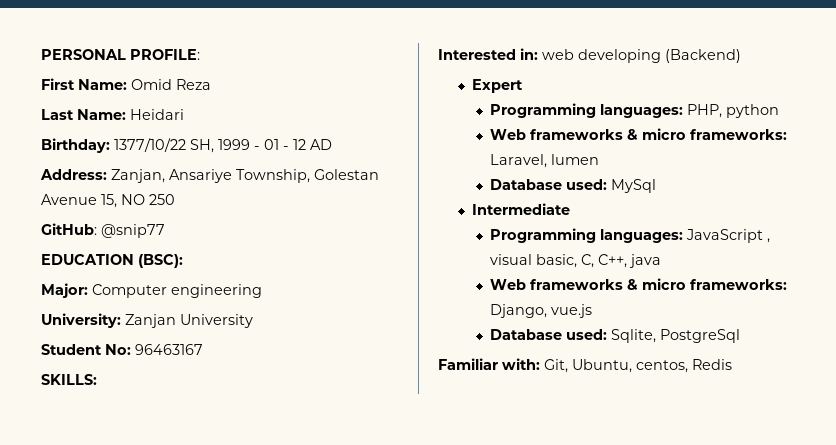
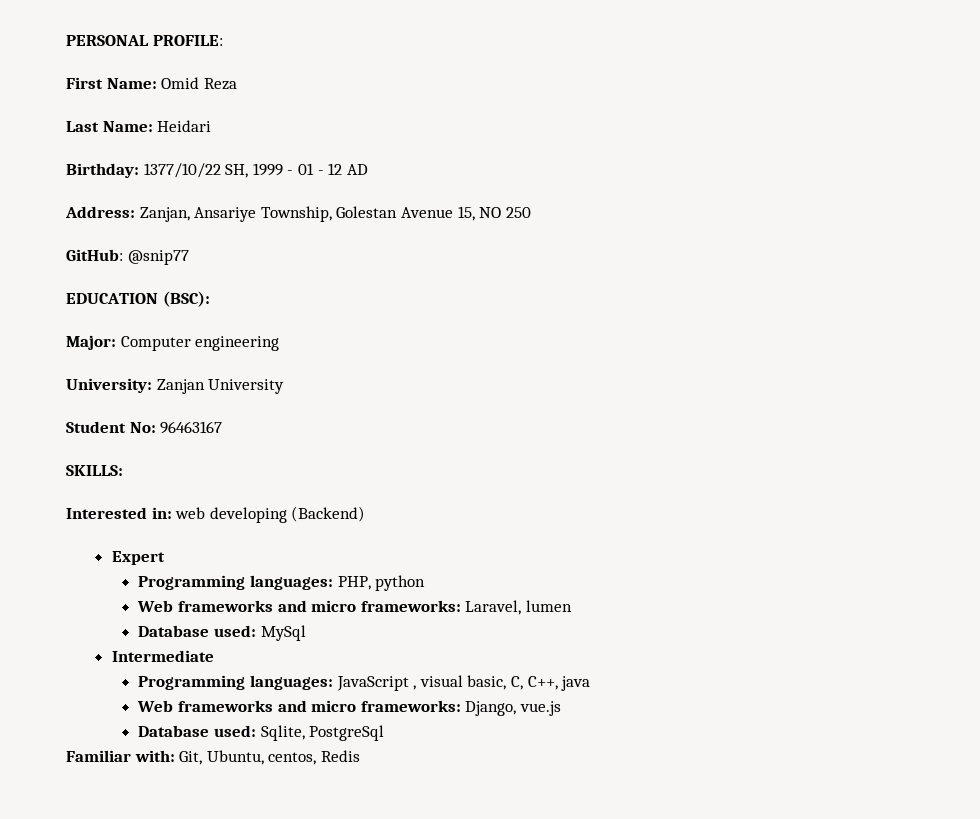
- Web frameworks & micro frameworks: Laravel, lumen
+ Web frameworks and micro frameworks: Laravel, lumen
- Web frameworks & micro frameworks: Django, vue.js
+ Web frameworks and micro frameworks: Django, vue.js

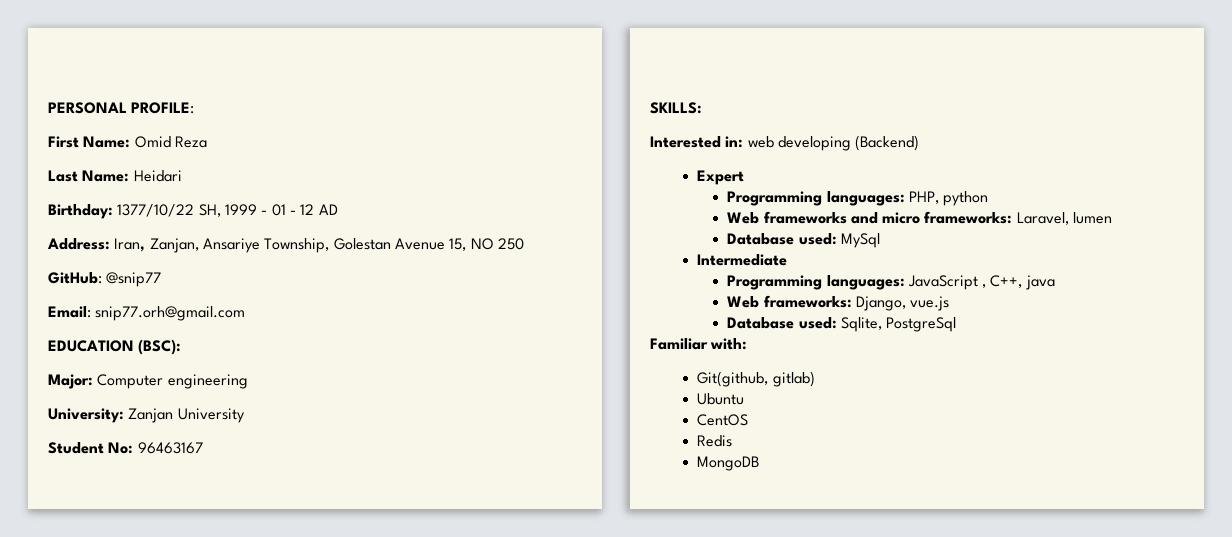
- Address: Zanjan, Ansariye Township, Golestan Avenue 15, NO 250
+ Address: Iran, Zanjan, Ansariye Township, Golestan Avenue 15, NO 250
+ Email: snip77.orh@gmail.com
- Programming languages: JavaScript , visual basic, C, C++, java
+ Programming languages: JavaScript , C++, java
- Web frameworks and micro frameworks: Django, vue.js
+ Web frameworks: Django, vue.js
- Familiar with: Git, Ubuntu, centos, Redis
+ Familiar with:
+ Git(github, gitlab)
+ Ubuntu
+ CentOS
+ Redis
+ MongoDB

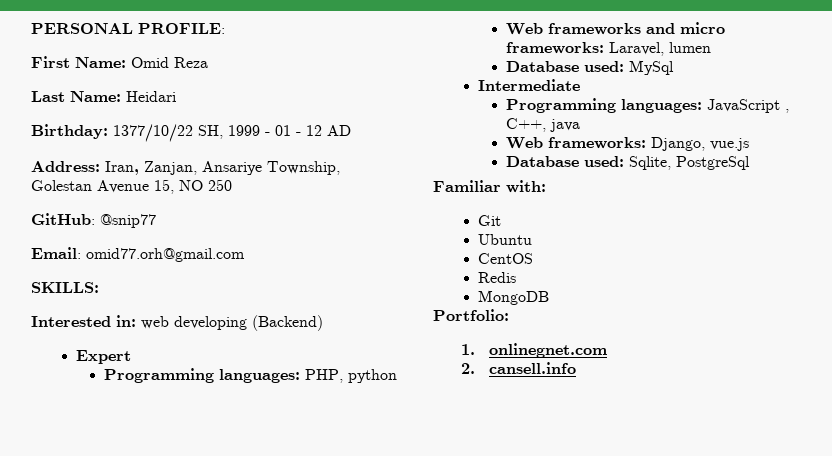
- Email: snip77.orh@gmail.com
- EDUCATION (BSC):
- Major: Computer engineering
- University: Zanjan University
- Student No: 96463167
+ Email: omid77.orh@gmail.com
- Git(github, gitlab)
+ Git
+ Portfolio:
+ 1. onlinegnet.com
+ 2. cansell.info

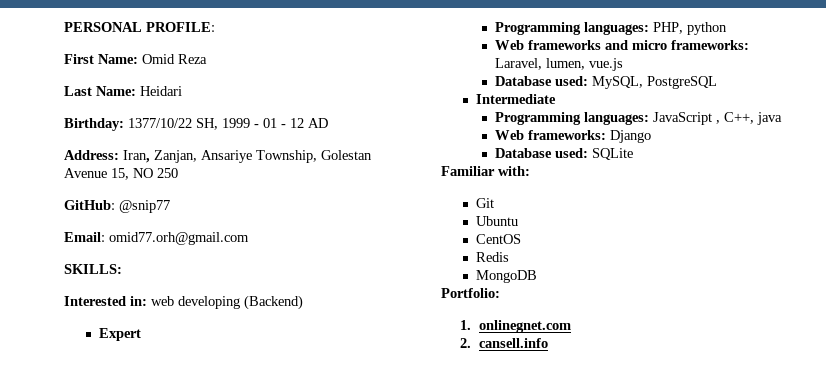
- Web frameworks and micro frameworks: Laravel, lumen
- Database used: MySql
+ Web frameworks and micro frameworks: Laravel, lumen, vue.js
+ Database used: MySQL, PostgreSQL
- Web frameworks: Django, vue.js
- Database used: Sqlite, PostgreSql
+ Web frameworks: Django
+ Database used: SQLite

